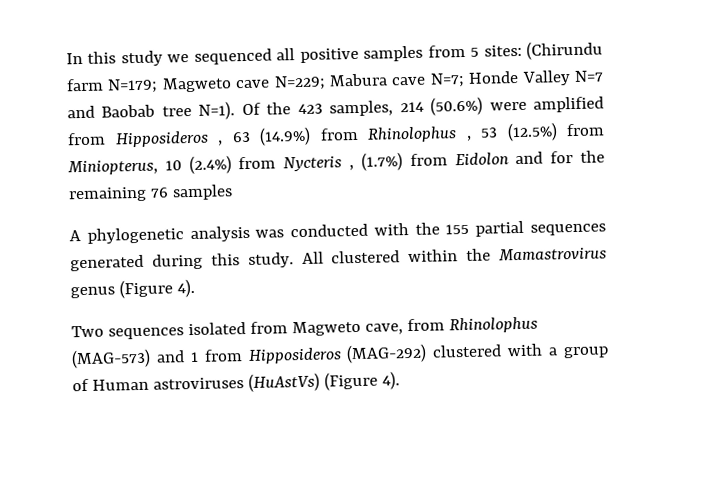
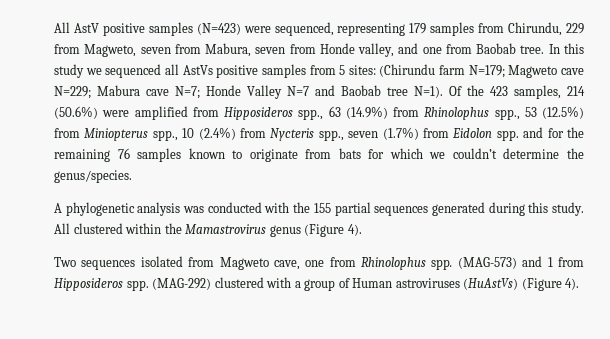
+ All AstV positive samples (N=423) were sequenced, representing 179 samples from Chirundu, 229 from Magweto, seven from Mabura, seven from Honde valley, and one from Baobab tree.
- In this study we sequenced all positive samples from 5 sites: (Chirundu farm N=179; Magweto cave N=229; Mabura cave N=7; Honde Valley N=7 and Baobab tree N=1).
+ In this study we sequenced all AstVs positive samples from 5 sites: (Chirundu farm N=179; Magweto cave N=229; Mabura cave N=7; Honde Valley N=7 and Baobab tree N=1).
- Of the 423 samples, 214 (50.6%) were amplified from Hipposideros , 63 (14.9%) from Rhinolophus , 53 (12.5%) from Miniopterus, 10 (2.4%) from Nycteris , (1.7%) from Eidolon and for the remaining 76 samples
+ Of the 423 samples, 214 (50.6%) were amplified from Hipposideros spp., 63 (14.9%) from Rhinolophus spp., 53 (12.5%) from Miniopterus spp., 10 (2.4%) from Nycteris spp., seven (1.7%) from Eidolon spp. and for the remaining 76 samples known to originate from bats for which we couldn’t determine the genus/species.
- Two sequences isolated from Magweto cave, from Rhinolophus (MAG-573) and 1 from Hipposideros (MAG-292) clustered with a group of Human astroviruses (HuAstVs) (Figure 4).
+ Two sequences isolated from Magweto cave, one from Rhinolophus spp. (MAG-573) and 1 from Hipposideros spp. (MAG-292) clustered with a group of Human astroviruses (HuAstVs) (Figure 4).

